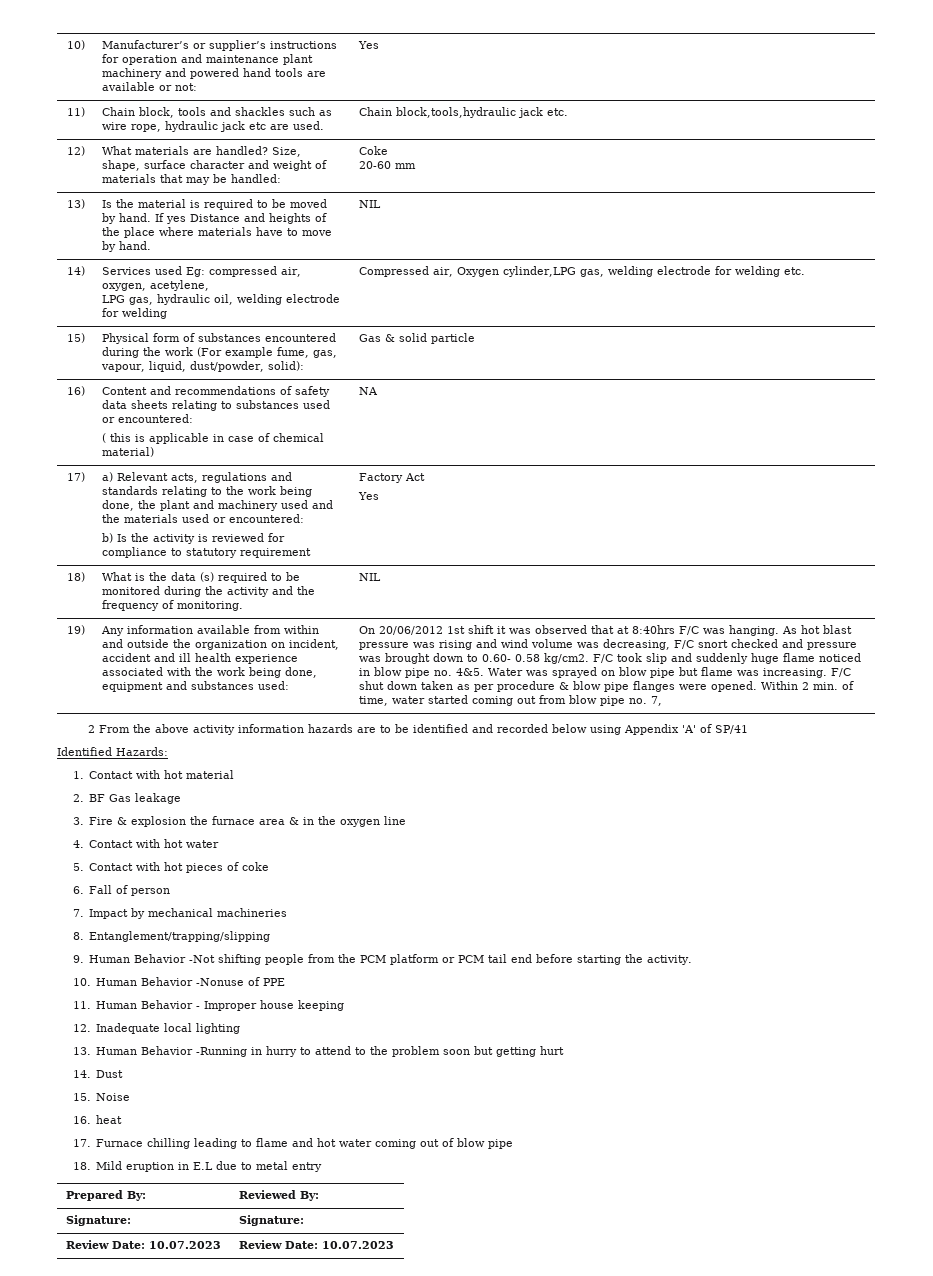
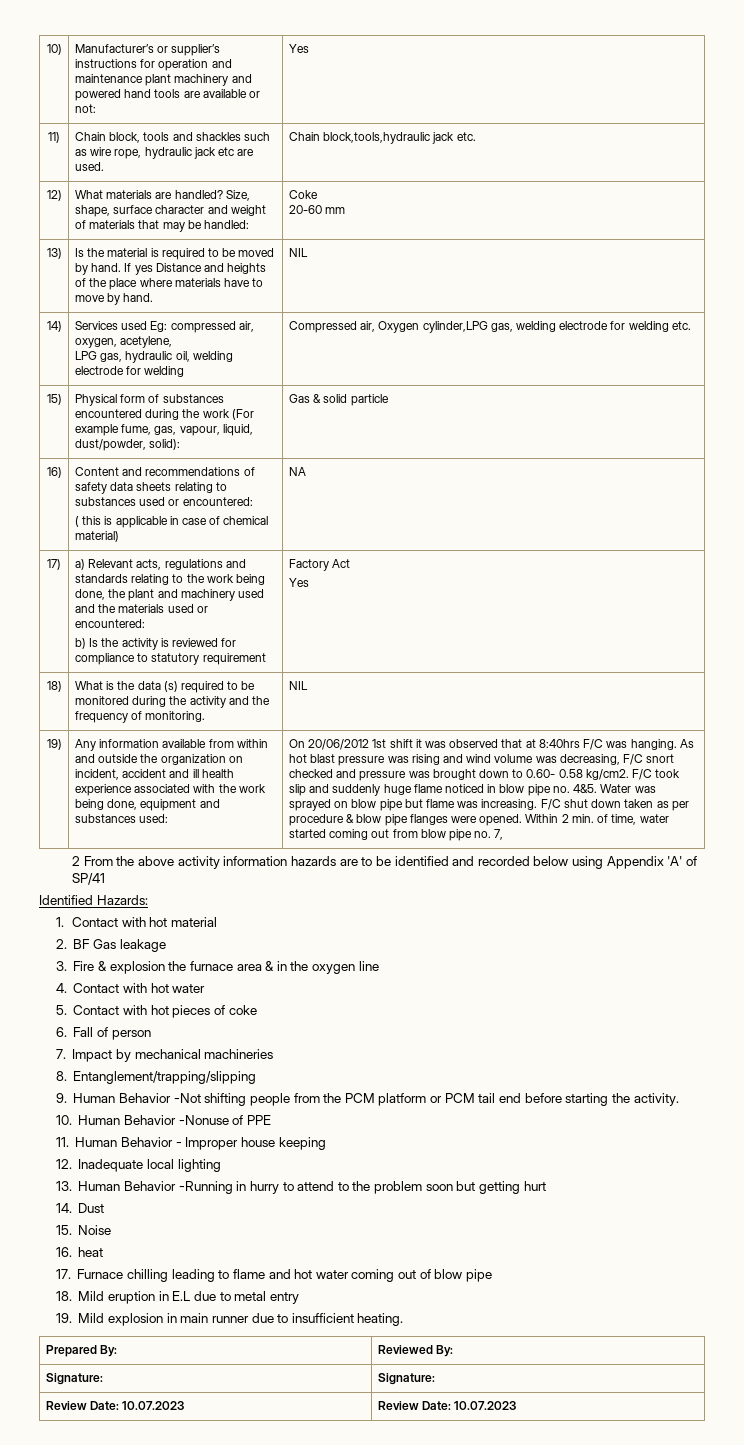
+ 19. Mild explosion in main runner due to insufficient heating.

